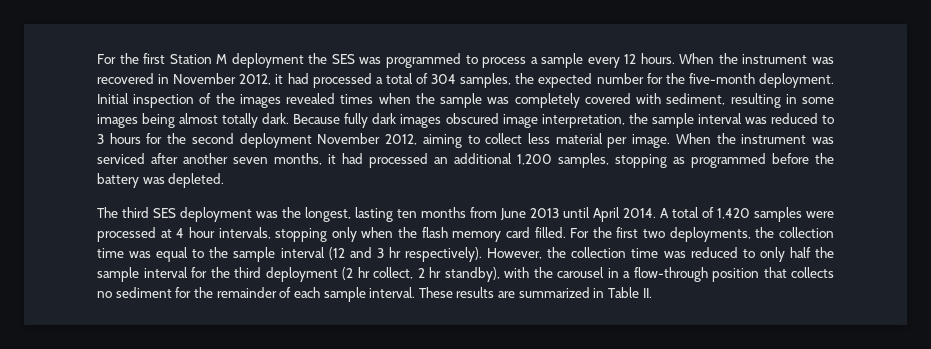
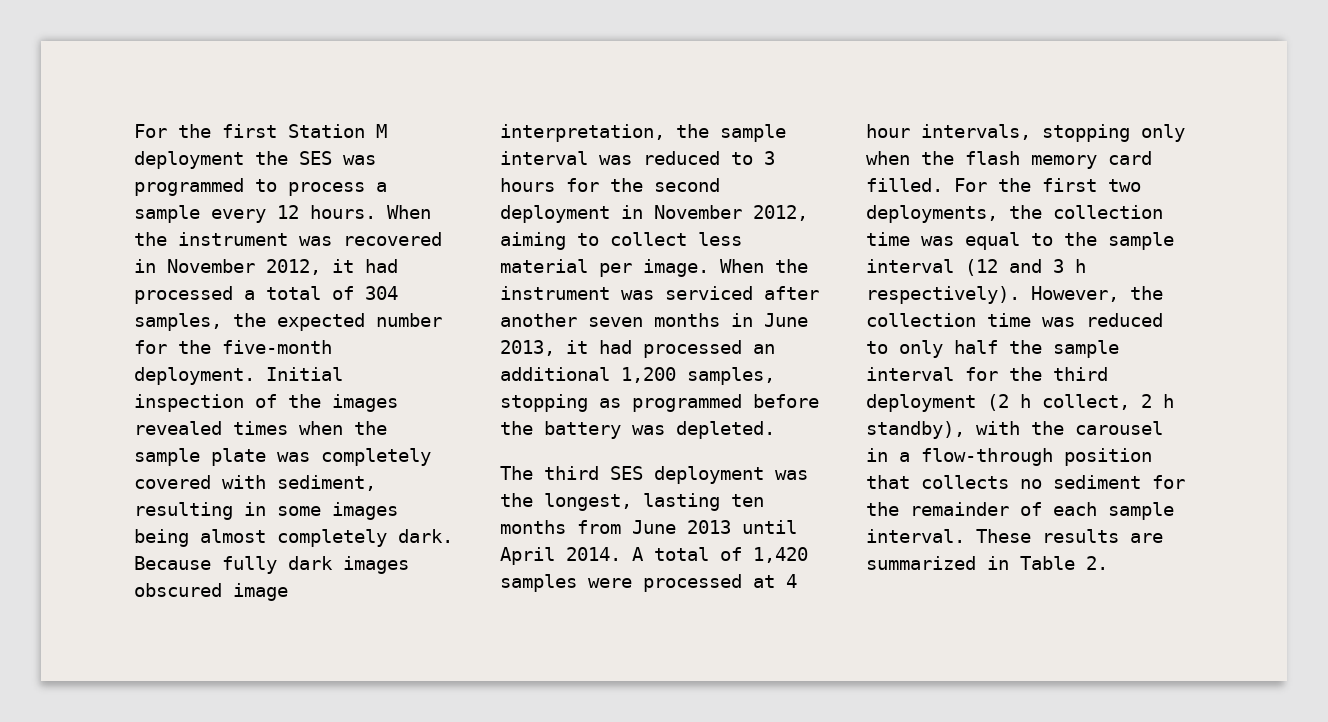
- Initial inspection of the images revealed times when the sample was completely covered with sediment, resulting in some images being almost totally dark.
+ Initial inspection of the images revealed times when the sample plate was completely covered with sediment, resulting in some images being almost completely dark.
- Because fully dark images obscured image interpretation, the sample interval was reduced to 3 hours for the second deployment November 2012, aiming to collect less material per image.
+ Because fully dark images obscured image interpretation, the sample interval was reduced to 3 hours for the second deployment in November 2012, aiming to collect less material per image.
- When the instrument was serviced after another seven months, it had processed an additional 1,200 samples, stopping as programmed before the battery was depleted.
+ When the instrument was serviced after another seven months in June 2013, it had processed an additional 1,200 samples, stopping as programmed before the battery was depleted.
- For the first two deployments, the collection time was equal to the sample interval (12 and 3 hr respectively).
+ For the first two deployments, the collection time was equal to the sample interval (12 and 3 h respectively).
- However, the collection time was reduced to only half the sample interval for the third deployment (2 hr collect, 2 hr standby), with the carousel in a flow-through position that collects no sediment for the remainder of each sample interval.
+ However, the collection time was reduced to only half the sample interval for the third deployment (2 h collect, 2 h standby), with the carousel in a flow-through position that collects no sediment for the remainder of each sample interval.
- These results are summarized in Table II.
+ These results are summarized in Table 2.

